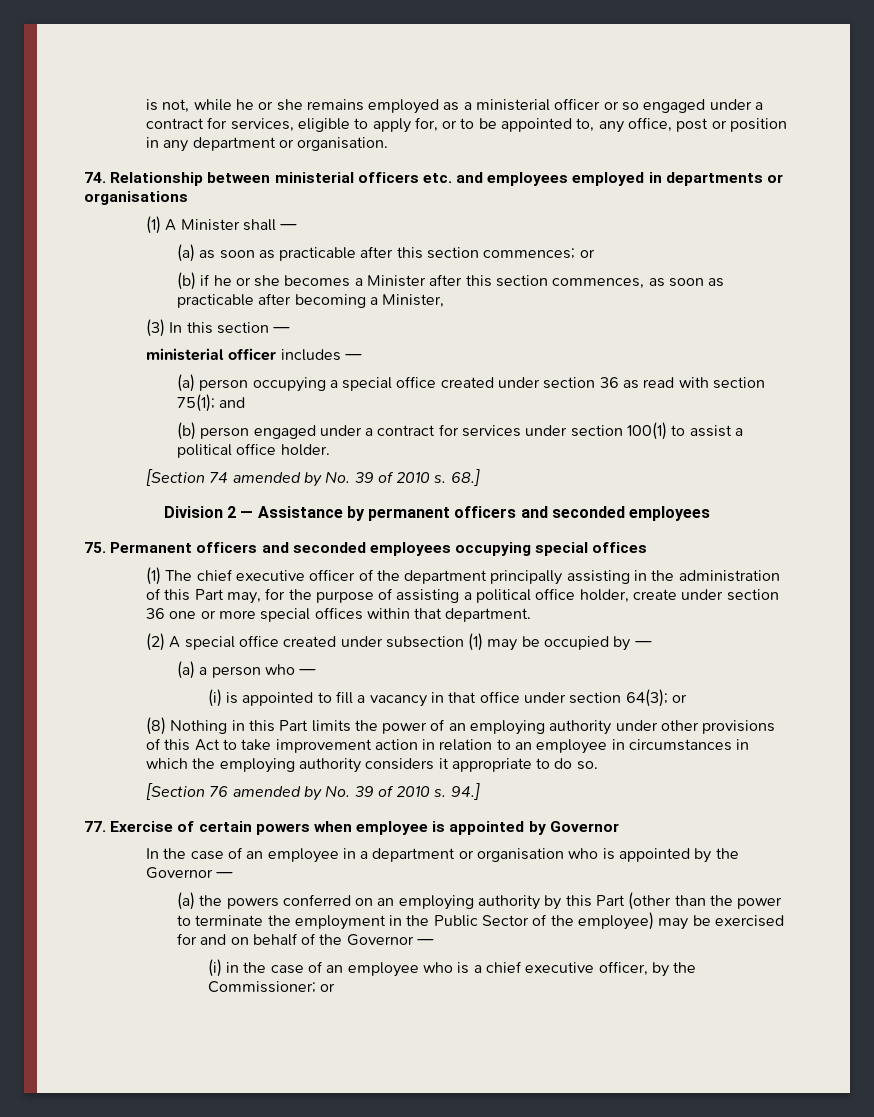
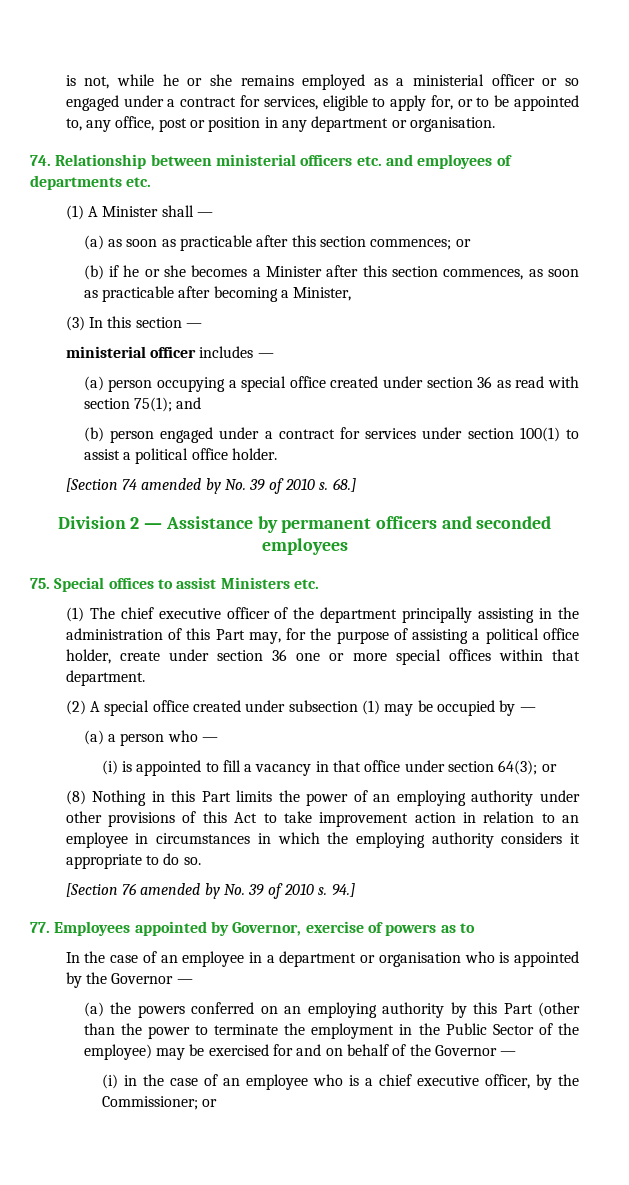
- 74. Relationship between ministerial officers etc. and employees employed in departments or organisations
+ 74. Relationship between ministerial officers etc. and employees of departments etc.
- 75. Permanent officers and seconded employees occupying special offices
+ 75. Special offices to assist Ministers etc.
- 77. Exercise of certain powers when employee is appointed by Governor
+ 77. Employees appointed by Governor, exercise of powers as to

